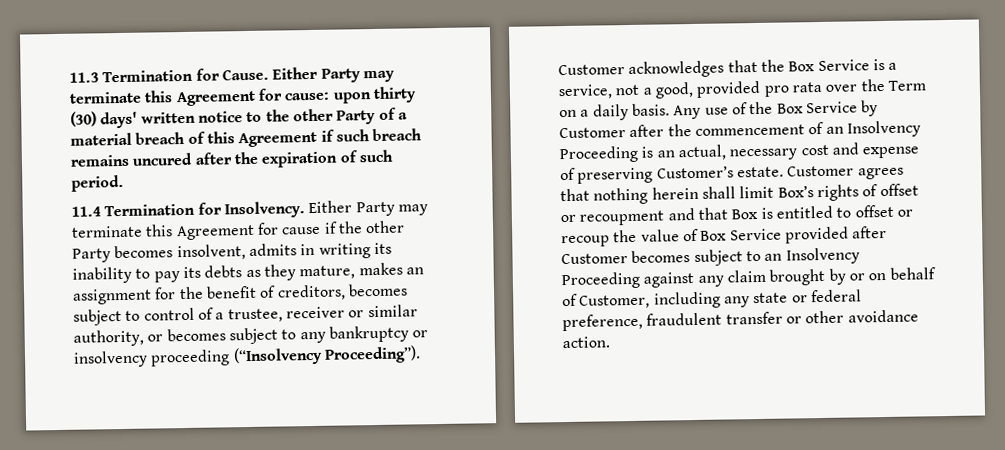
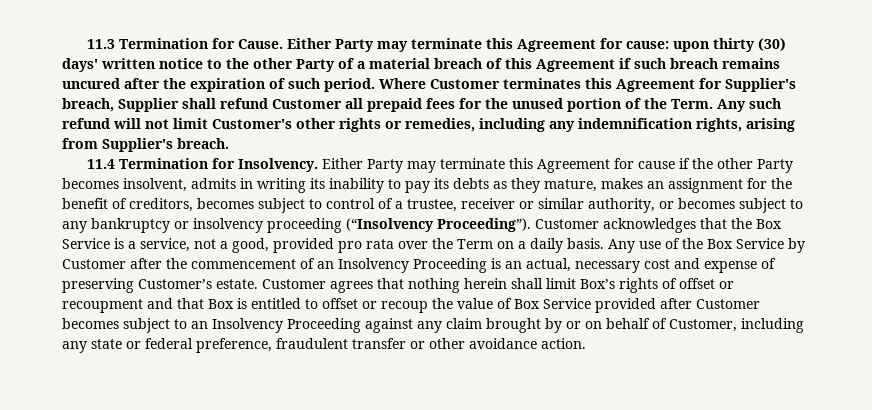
+ Where Customer terminates this Agreement for Supplier's breach, Supplier shall refund Customer all prepaid fees for the unused portion of the Term. Any such refund will not limit Customer's other rights or remedies, including any indemnification rights, arising from Supplier's breach.

